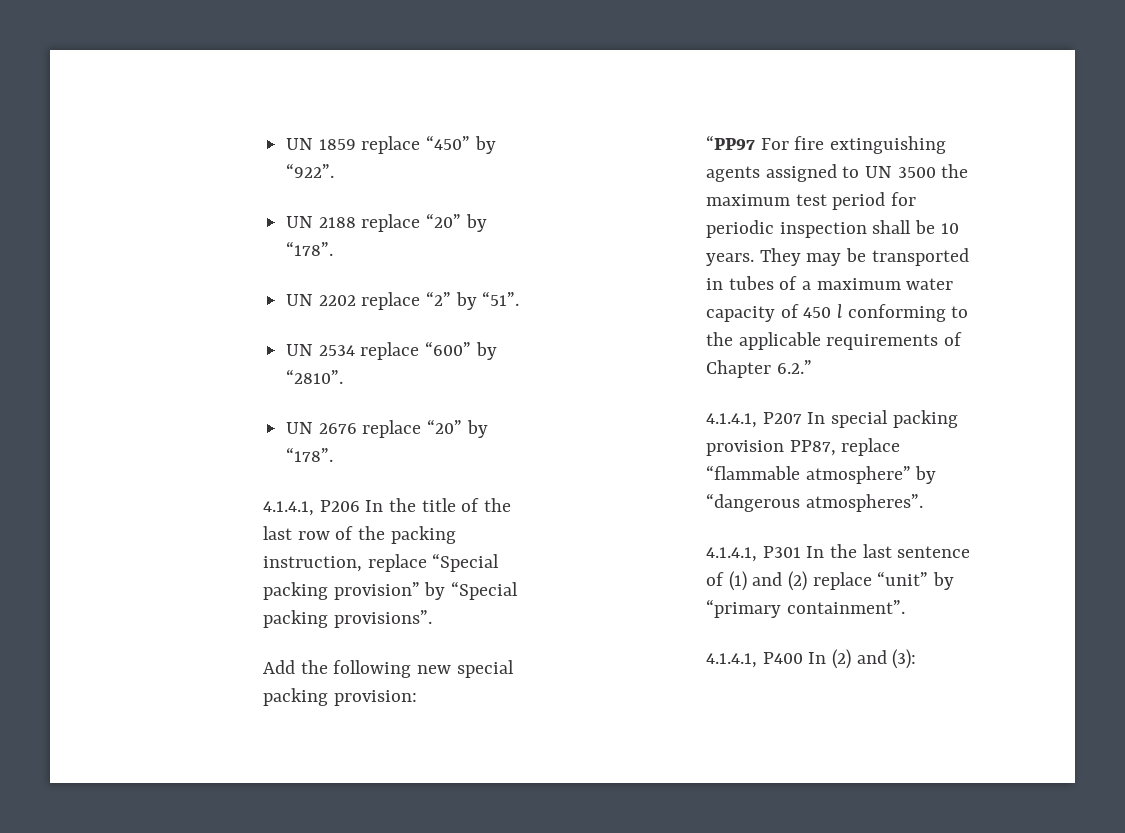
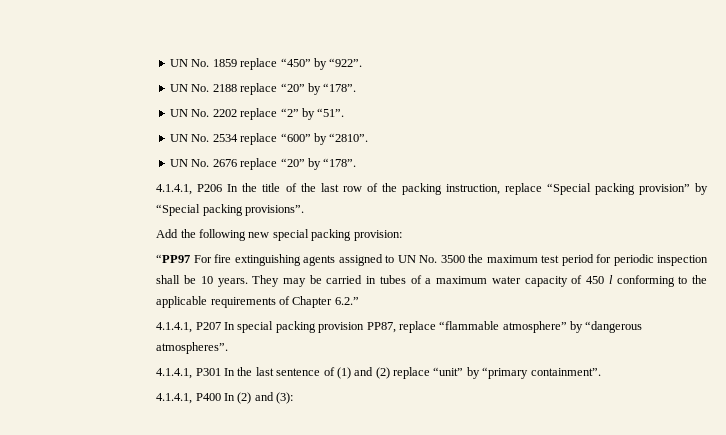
- UN 1859 replace “450” by “922”.
+ UN No. 1859 replace “450” by “922”.
- UN 2188 replace “20” by “178”.
+ UN No. 2188 replace “20” by “178”.
- UN 2202 replace “2” by “51”.
+ UN No. 2202 replace “2” by “51”.
- UN 2534 replace “600” by “2810”.
+ UN No. 2534 replace “600” by “2810”.
- UN 2676 replace “20” by “178”.
+ UN No. 2676 replace “20” by “178”.
- “PP97 For fire extinguishing agents assigned to UN 3500 the maximum test period for periodic inspection shall be 10 years.
+ “PP97 For fire extinguishing agents assigned to UN No. 3500 the maximum test period for periodic inspection shall be 10 years.
- They may be transported in tubes of a maximum water capacity of 450 l conforming to the applicable requirements of Chapter 6.2.”
+ They may be carried in tubes of a maximum water capacity of 450 l conforming to the applicable requirements of Chapter 6.2.”

